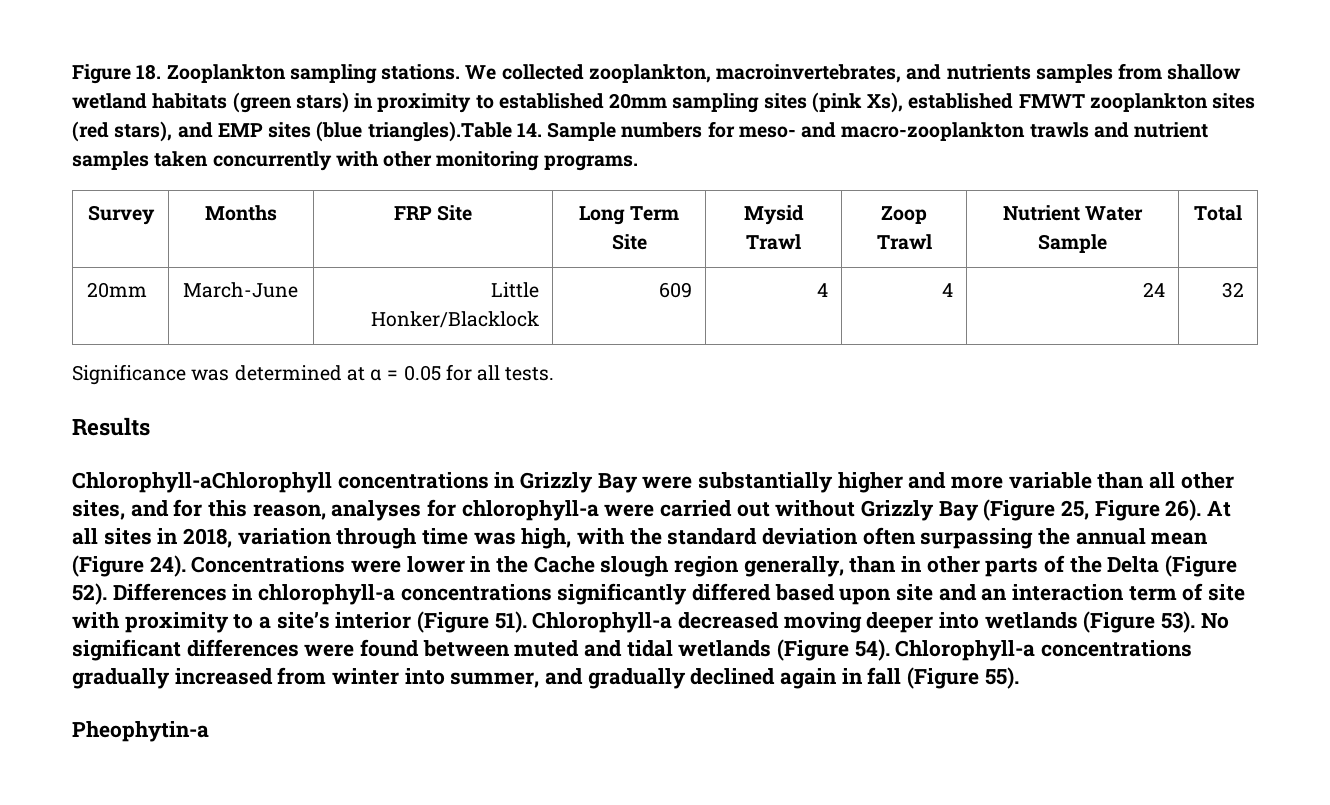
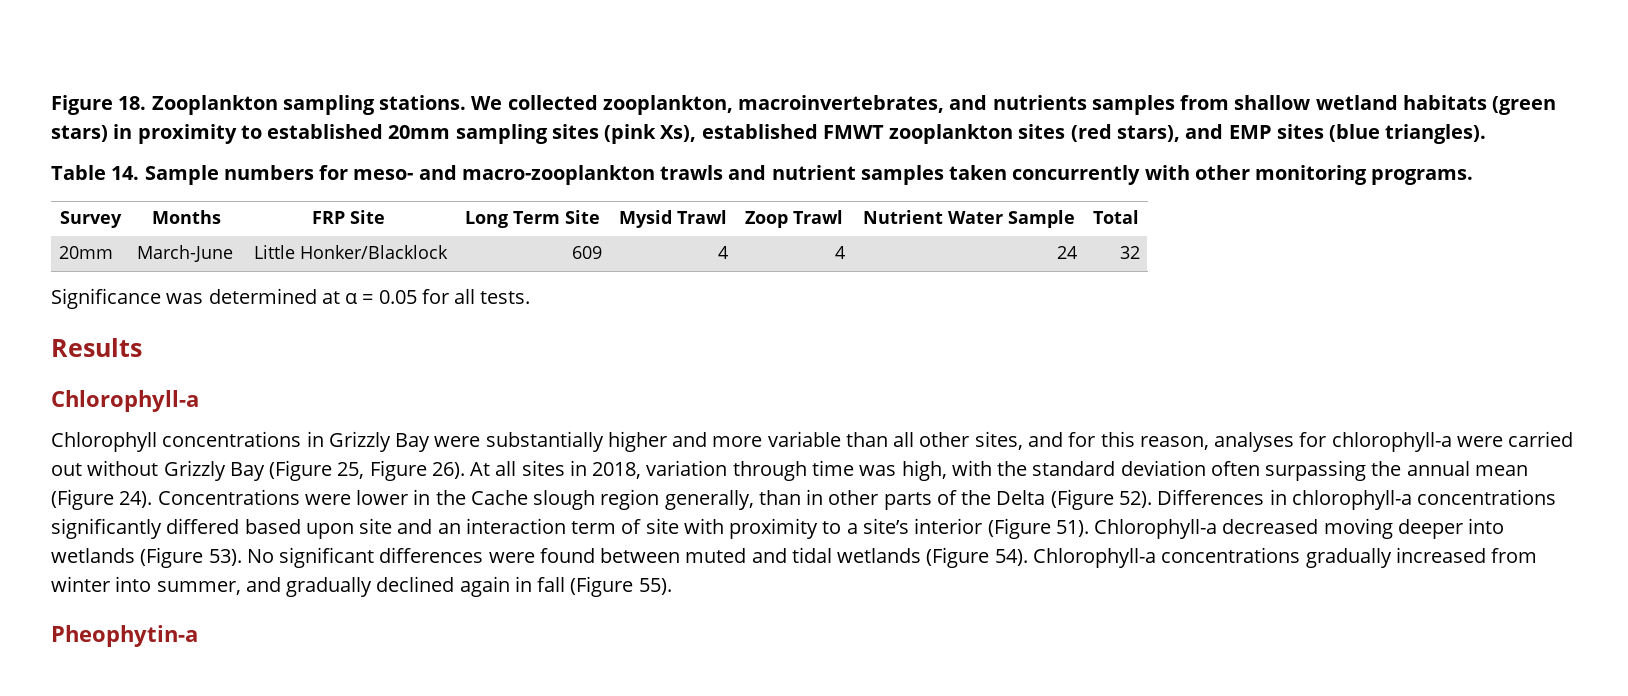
- We collected zooplankton, macroinvertebrates, and nutrients samples from shallow wetland habitats (green stars) in proximity to established 20mm sampling sites (pink Xs), established FMWT zooplankton sites (red stars), and EMP sites (blue triangles).Table 14. Sample numbers for meso- and macro-zooplankton trawls and nutrient samples taken concurrently with other monitoring programs.
+ We collected zooplankton, macroinvertebrates, and nutrients samples from shallow wetland habitats (green stars) in proximity to established 20mm sampling sites (pink Xs), established FMWT zooplankton sites (red stars), and EMP sites (blue triangles).
+ Table 14. Sample numbers for meso- and macro-zooplankton trawls and nutrient samples taken concurrently with other monitoring programs.
  Results
- Chlorophyll-aChlorophyll concentrations in Grizzly Bay were substantially higher and more variable than all other sites, and for this reason, analyses for chlorophyll-a were carried out without Grizzly Bay (Figure 25, Figure 26).
+ Chlorophyll-a
+ Chlorophyll concentrations in Grizzly Bay were substantially higher and more variable than all other sites, and for this reason, analyses for chlorophyll-a were carried out without Grizzly Bay (Figure 25, Figure 26).

